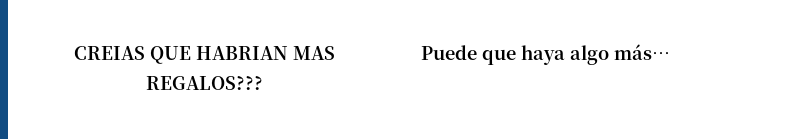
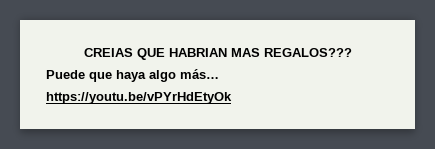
+ https://youtu.be/vPYrHdEtyOk

